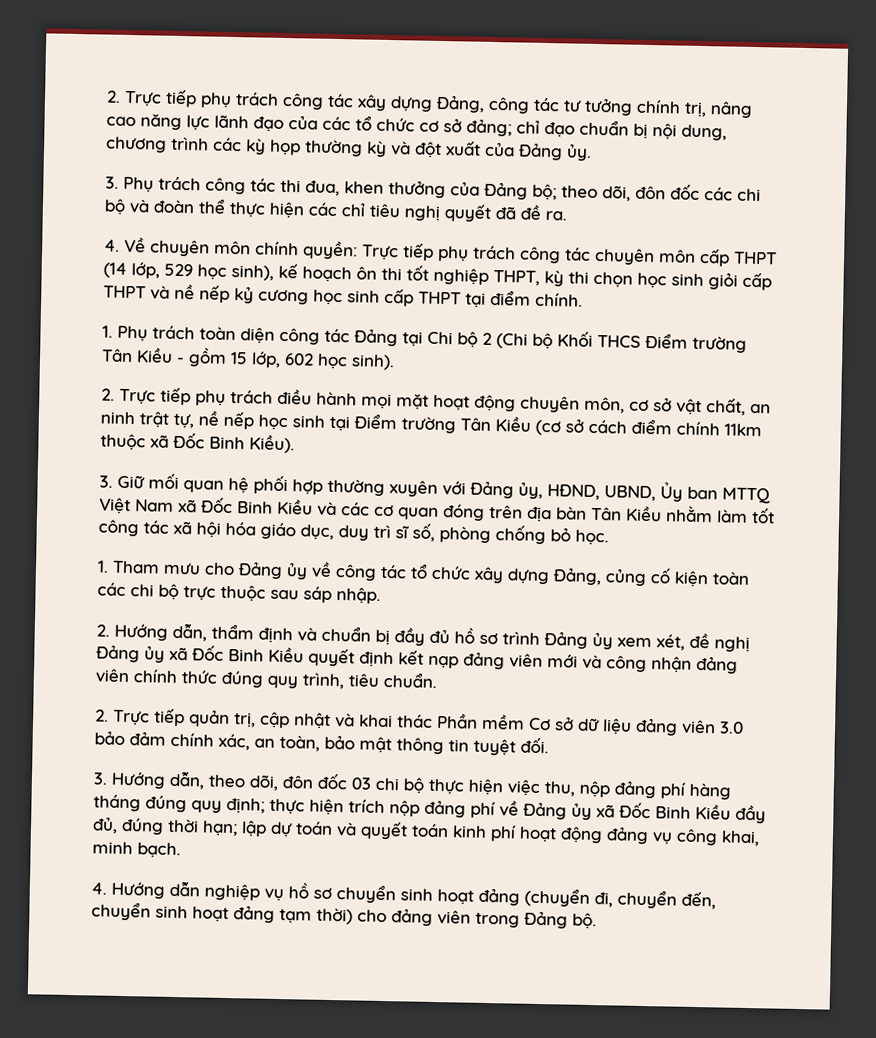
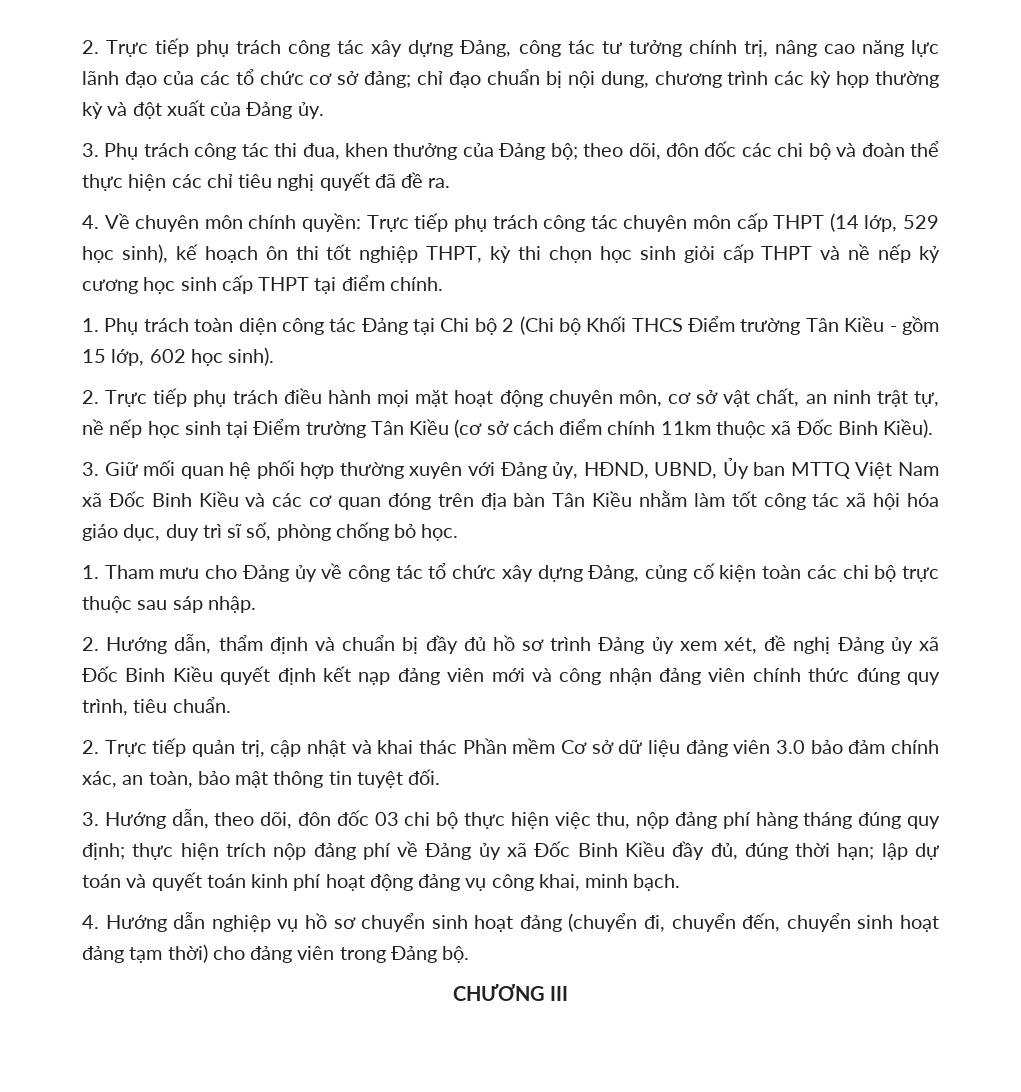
+ CHƯƠNG III

